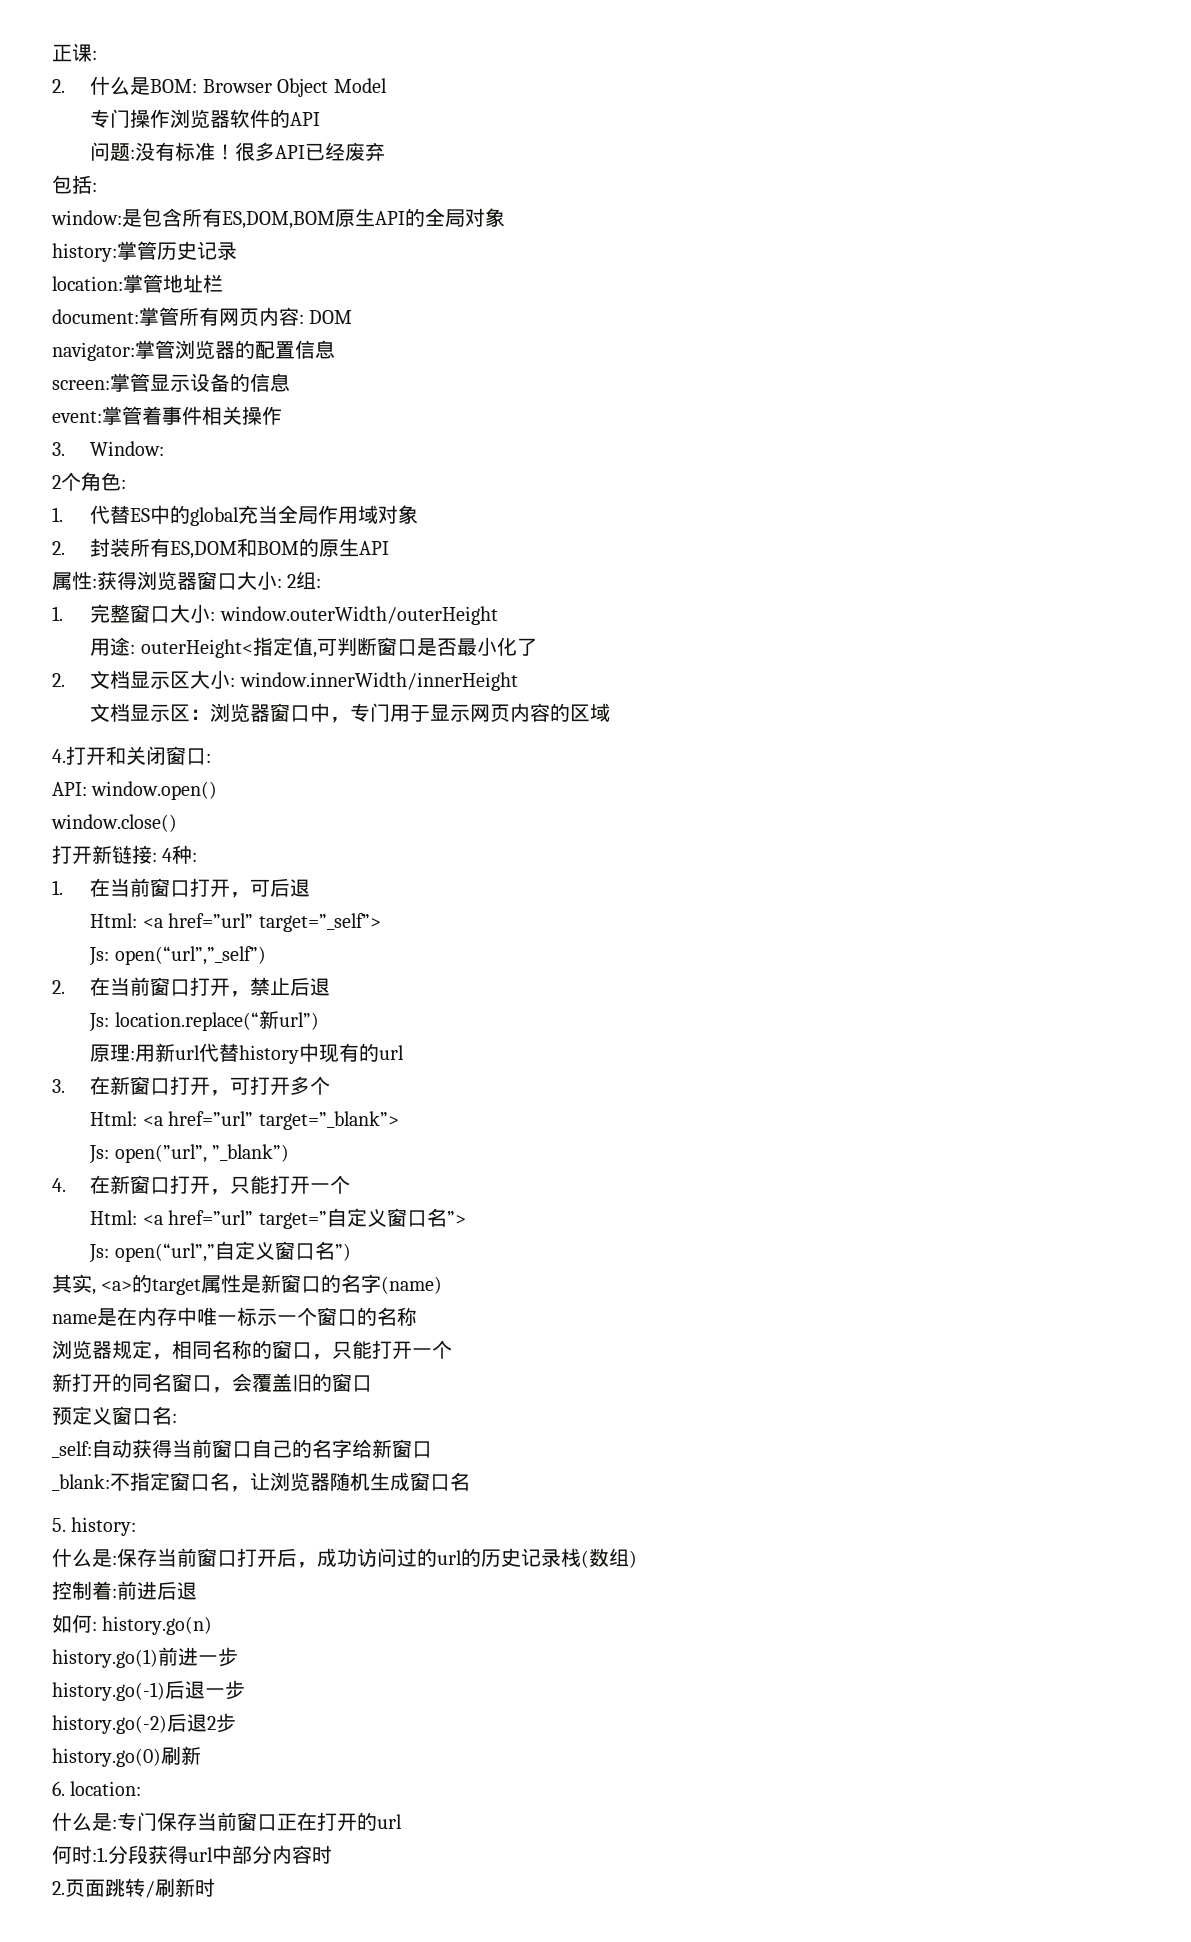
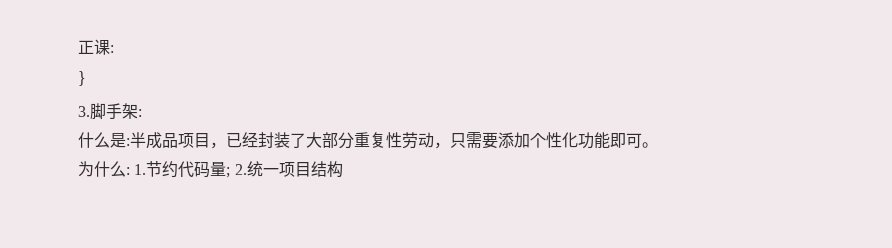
- 2.什么是BOM: Browser Object Model
- 专门操作浏览器软件的API
- 问题:没有标准！很多API已经废弃
- 包括:
- window:是包含所有ES,DOM,BOM原生API的全局对象
- history:掌管历史记录
- location:掌管地址栏
- document:掌管所有网页内容: DOM
- navigator:掌管浏览器的配置信息
- screen:掌管显示设备的信息
- event:掌管着事件相关操作
- 3. Window:
- 2个角色:
- 1.代替ES中的global充当全局作用域对象
- 2.封装所有ES,DOM和BOM的原生API
- 属性:获得浏览器窗口大小: 2组:
- 1.完整窗口大小: window.outerWidth/outerHeight
- 用途: outerHeight<指定值,可判断窗口是否最小化了
- 2.文档显示区大小: window.innerWidth/innerHeight
- 文档显示区：浏览器窗口中，专门用于显示网页内容的区域
- 4.打开和关闭窗口:
- API: window.open()
- window.close()
- 打开新链接: 4种:
- 1.在当前窗口打开，可后退
- Html: <a href=”url” target=”_self”>
- Js: open(“url”,”_self”)
- 2.在当前窗口打开，禁止后退
- Js: location.replace(“新url”)
- 原理:用新url代替history中现有的url
- 3.在新窗口打开，可打开多个
- Html: <a href=”url” target=”_blank”>
- Js: open(”url”, ”_blank”)
- 4.在新窗口打开，只能打开一个
- Html: <a href=”url” target=”自定义窗口名”>
- Js: open(“url”,”自定义窗口名”)
- 其实, <a>的target属性是新窗口的名字(name)
- name是在内存中唯一标示一个窗口的名称
- 浏览器规定，相同名称的窗口，只能打开一个
- 新打开的同名窗口，会覆盖旧的窗口
- 预定义窗口名:
- _self:自动获得当前窗口自己的名字给新窗口
- _blank:不指定窗口名，让浏览器随机生成窗口名
- 5. history:
- 什么是:保存当前窗口打开后，成功访问过的url的历史记录栈(数组)
- 控制着:前进后退
- 如何: history.go(n)
- history.go(1)前进一步
- history.go(-1)后退一步
- history.go(-2)后退2步
- history.go(0)刷新
- 6. location:
- 什么是:专门保存当前窗口正在打开的url
- 何时:1.分段获得url中部分内容时
- 2.页面跳转/刷新时
+ }
+ 3.脚手架:
+ 什么是:半成品项目，已经封装了大部分重复性劳动，只需要添加个性化功能即可。
+ 为什么: 1.节约代码量; 2.统一项目结构

